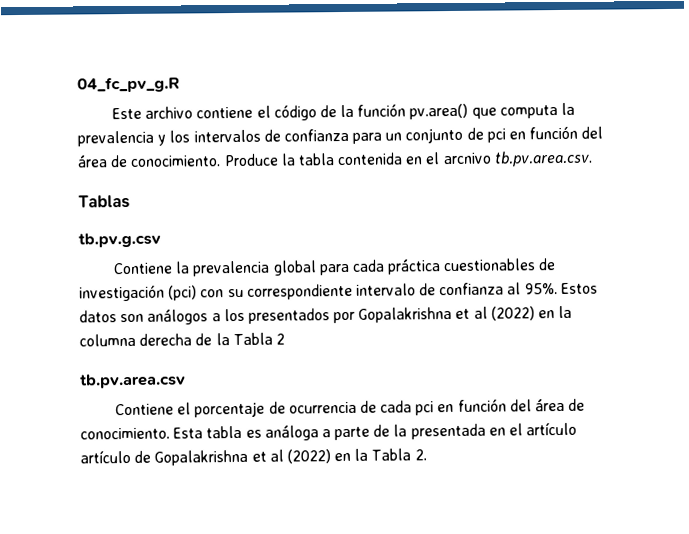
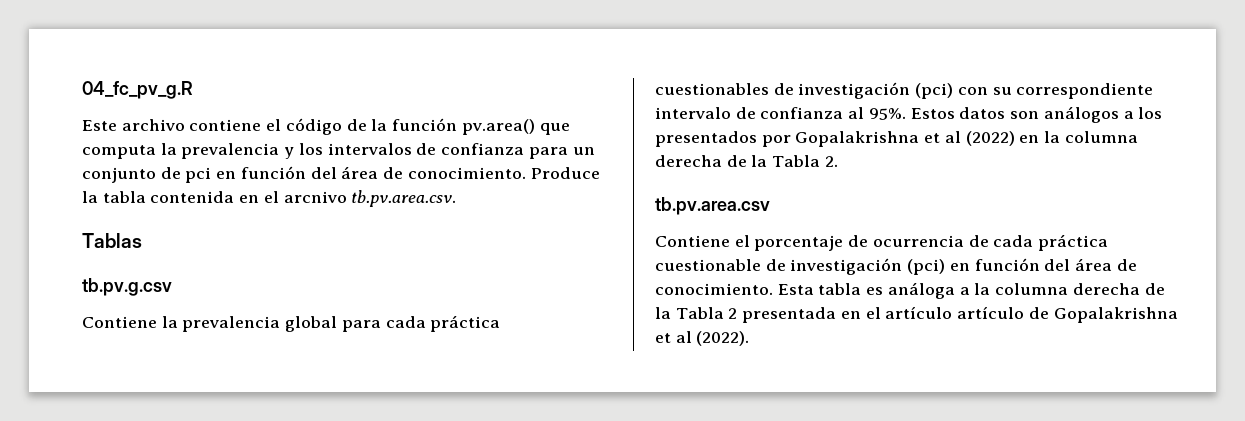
- Estos datos son análogos a los presentados por Gopalakrishna et al (2022) en la columna derecha de la Tabla 2
+ Estos datos son análogos a los presentados por Gopalakrishna et al (2022) en la columna derecha de la Tabla 2.
- Contiene el porcentaje de ocurrencia de cada pci en función del área de conocimiento.
+ Contiene el porcentaje de ocurrencia de cada práctica cuestionable de investigación (pci) en función del área de conocimiento.
- Esta tabla es análoga a parte de la presentada en el artículo artículo de Gopalakrishna et al (2022) en la Tabla 2.
+ Esta tabla es análoga a la columna derecha de la Tabla 2 presentada en el artículo artículo de Gopalakrishna et al (2022).

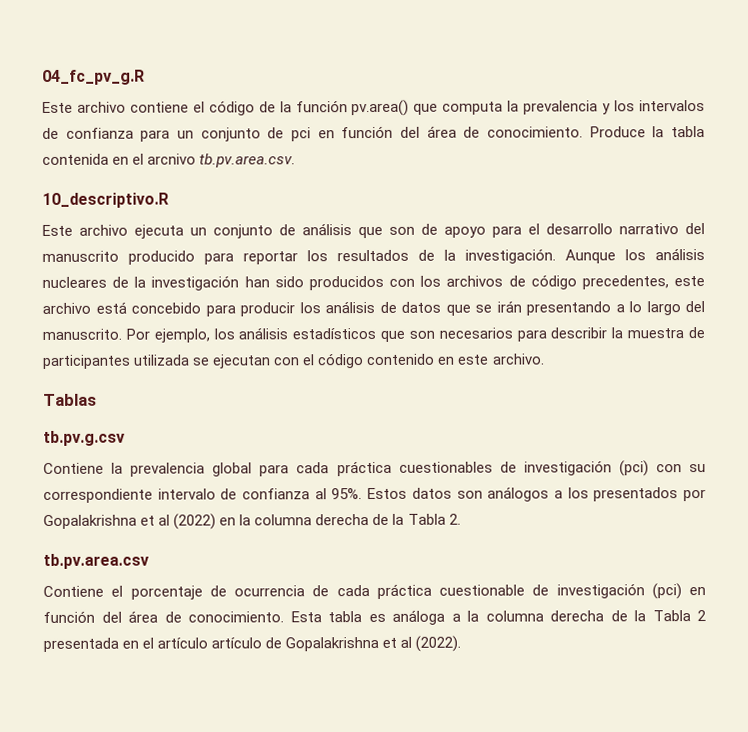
+ 10_descriptivo.R
+ Este archivo ejecuta un conjunto de análisis que son de apoyo para el desarrollo narrativo del manuscrito producido para reportar los resultados de la investigación. Aunque los análisis nucleares de la investigación han sido producidos con los archivos de código precedentes, este archivo está concebido para producir los análisis de datos que se irán presentando a lo largo del manuscrito. Por ejemplo, los análisis estadísticos que son necesarios para describir la muestra de participantes utilizada se ejecutan con el código contenido en este archivo.

